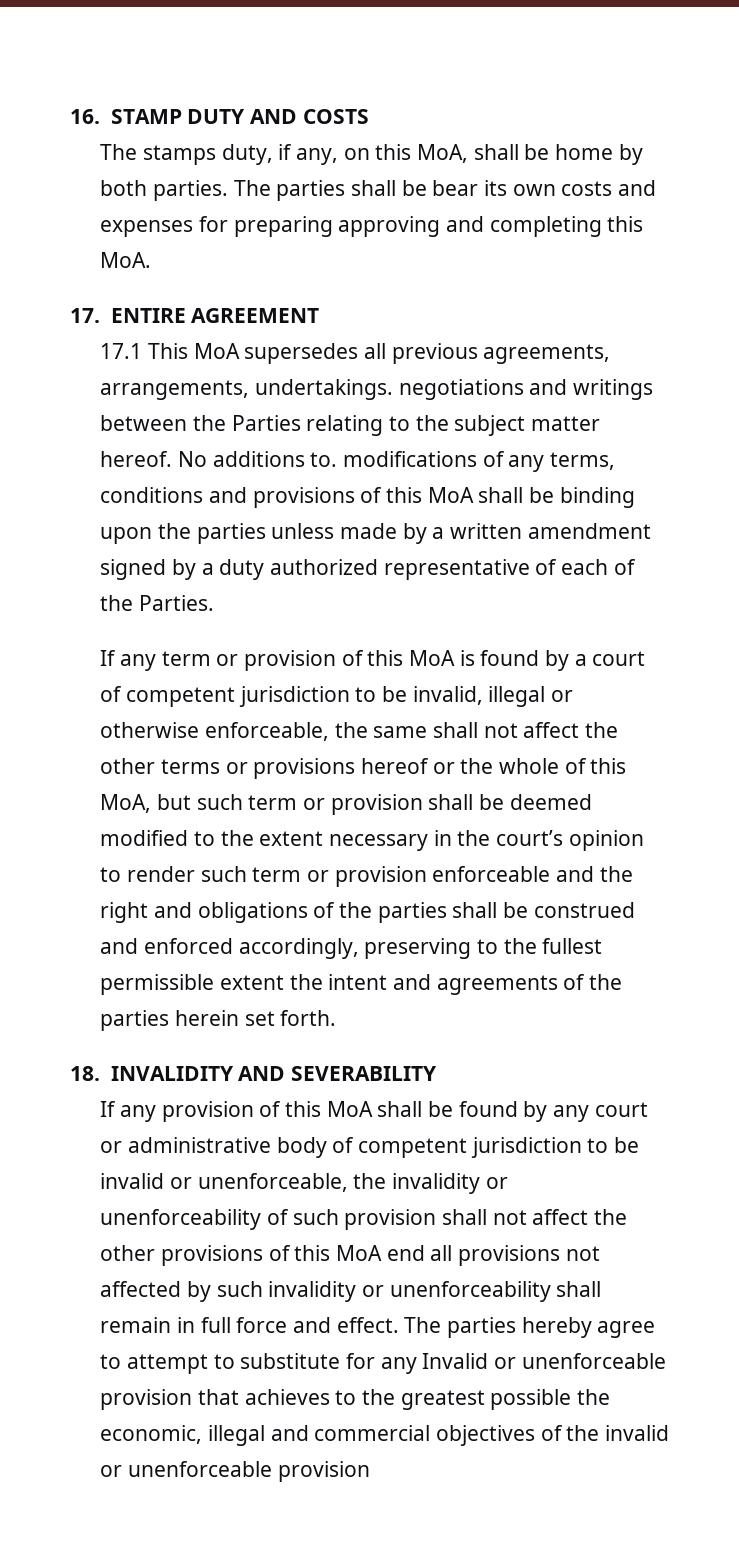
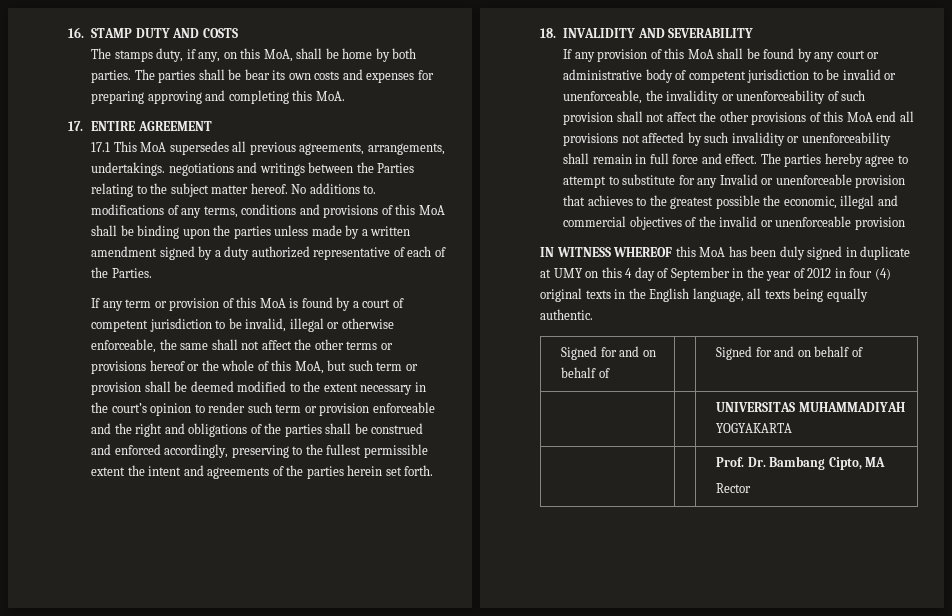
+ IN WITNESS WHEREOF this MoA has been duly signed in duplicate at UMY on this 4 day of September in the year of 2012 in four (4) original texts in the English language, all texts being equally authentic.
+ Signed for and on behalf of | | Signed for and on behalf of
+ | | UNIVERSITAS MUHAMMADIYAH YOGYAKARTA
+ | | Prof. Dr. Bambang Cipto, MA
+ Rector

